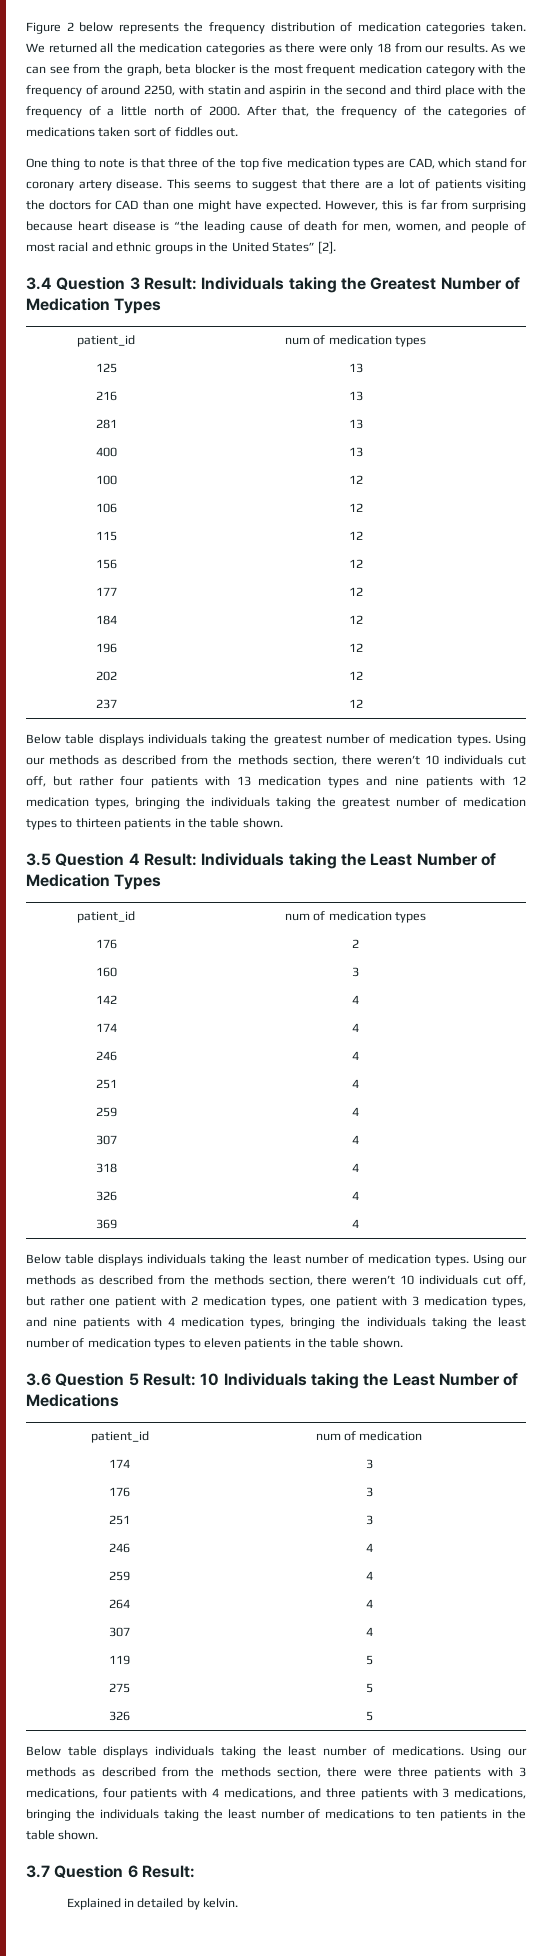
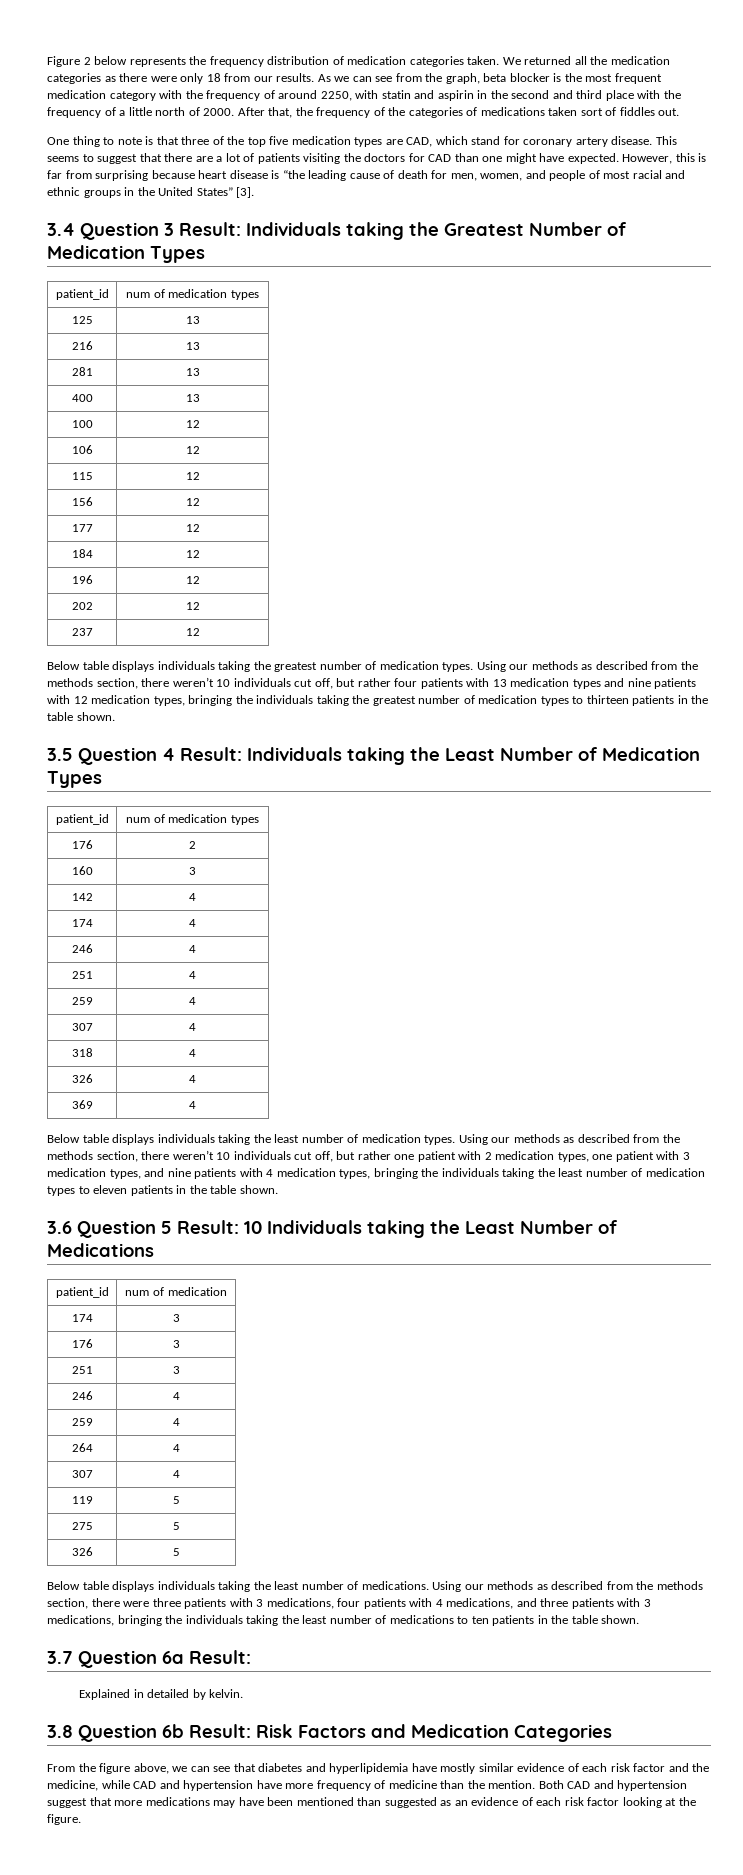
- However, this is far from surprising because heart disease is “the leading cause of death for men, women, and people of most racial and ethnic groups in the United States” [2].
+ However, this is far from surprising because heart disease is “the leading cause of death for men, women, and people of most racial and ethnic groups in the United States” [3].
- 3.7 Question 6 Result:
+ 3.7 Question 6a Result:
+ 3.8 Question 6b Result: Risk Factors and Medication Categories
+ From the figure above, we can see that diabetes and hyperlipidemia have mostly similar evidence of each risk factor and the medicine, while CAD and hypertension have more frequency of medicine than the mention. Both CAD and hypertension suggest that more medications may have been mentioned than suggested as an evidence of each risk factor looking at the figure.

